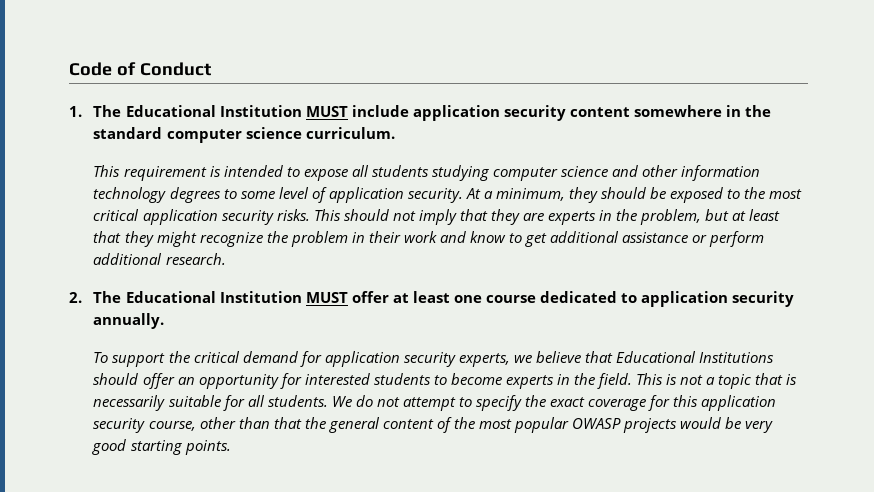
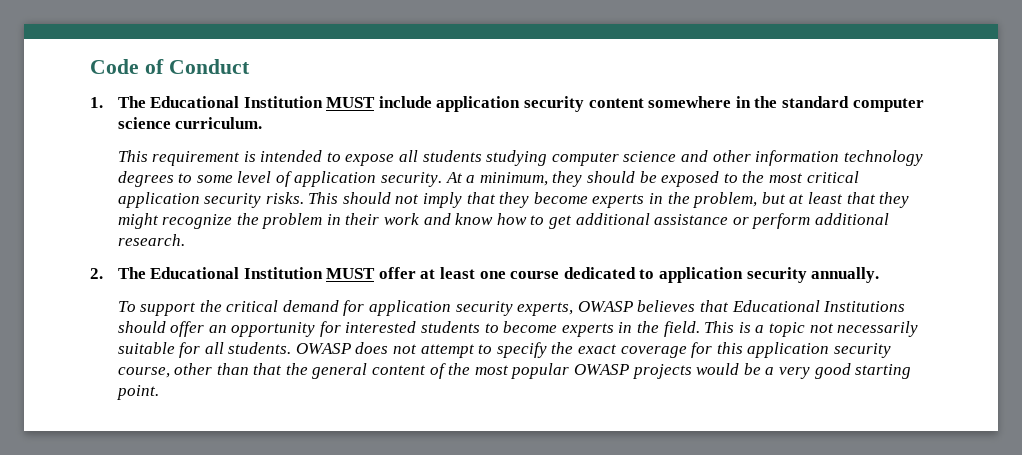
- This should not imply that they are experts in the problem, but at least that they might recognize the problem in their work and know to get additional assistance or perform additional research.
+ This should not imply that they become experts in the problem, but at least that they might recognize the problem in their work and know how to get additional assistance or perform additional research.
- To support the critical demand for application security experts, we believe that Educational Institutions should offer an opportunity for interested students to become experts in the field.
+ To support the critical demand for application security experts, OWASP believes that Educational Institutions should offer an opportunity for interested students to become experts in the field.
- This is not a topic that is necessarily suitable for all students.
+ This is a topic not necessarily suitable for all students.
- We do not attempt to specify the exact coverage for this application security course, other than that the general content of the most popular OWASP projects would be very good starting points.
+ OWASP does not attempt to specify the exact coverage for this application security course, other than that the general content of the most popular OWASP projects would be a very good starting point.

